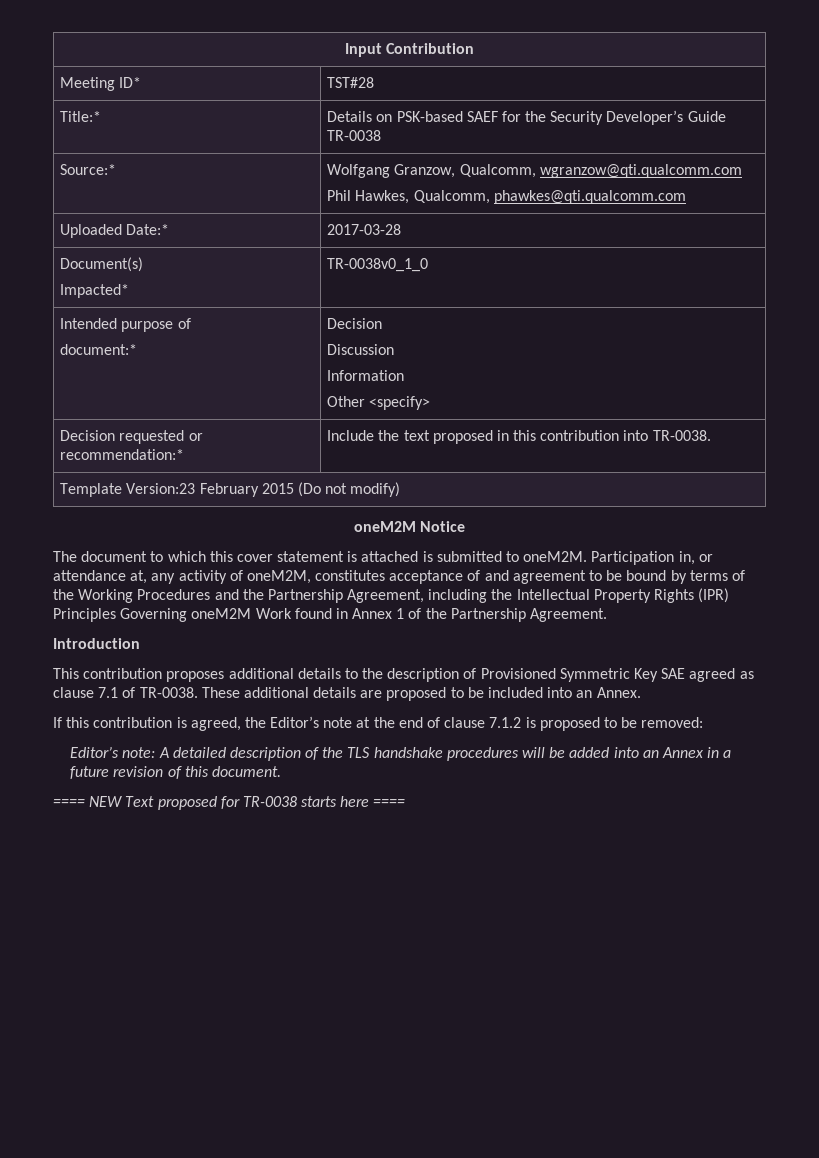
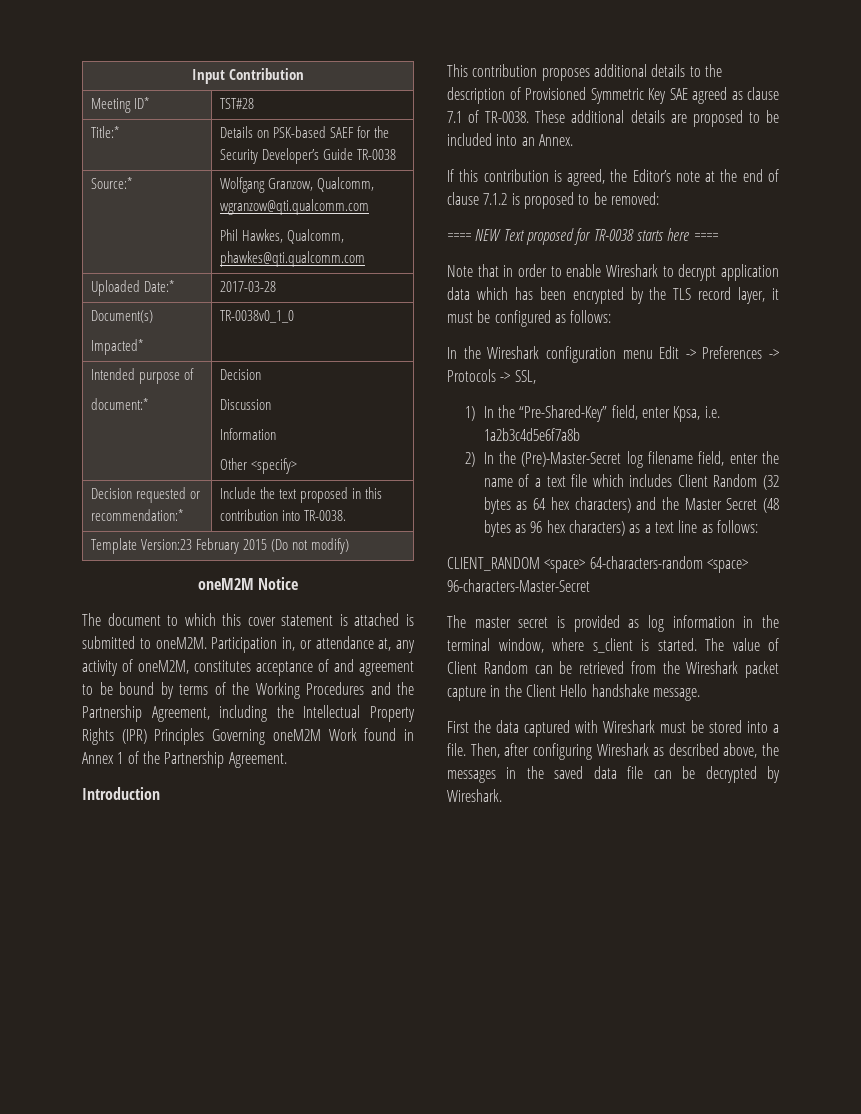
- Editor’s note: A detailed description of the TLS handshake procedures will be added into an Annex in a future revision of this document.
+ Note that in order to enable Wireshark to decrypt application data which has been encrypted by the TLS record layer, it must be configured as follows:
+ In the Wireshark configuration menu Edit -> Preferences -> Protocols -> SSL,
+ 1) In the “Pre-Shared-Key” field, enter Kpsa, i.e. 1a2b3c4d5e6f7a8b
+ 2) In the (Pre)-Master-Secret log filename field, enter the name of a text file which includes Client Random (32 bytes as 64 hex characters) and the Master Secret (48 bytes as 96 hex characters) as a text line as follows:
+ CLIENT_RANDOM <space> 64-characters-random <space> 96-characters-Master-Secret
+ The master secret is provided as log information in the terminal window, where s_client is started. The value of Client Random can be retrieved from the Wireshark packet capture in the Client Hello handshake message.
+ First the data captured with Wireshark must be stored into a file. Then, after configuring Wireshark as described above, the messages in the saved data file can be decrypted by Wireshark.

